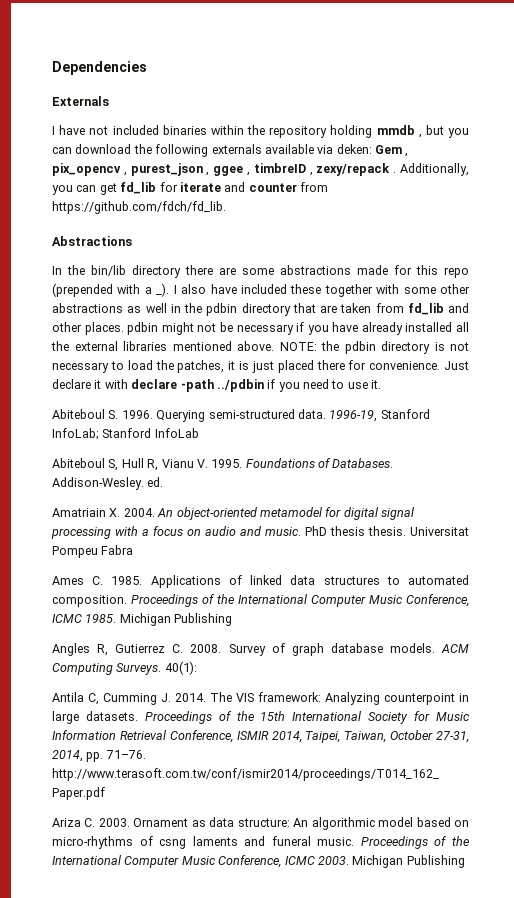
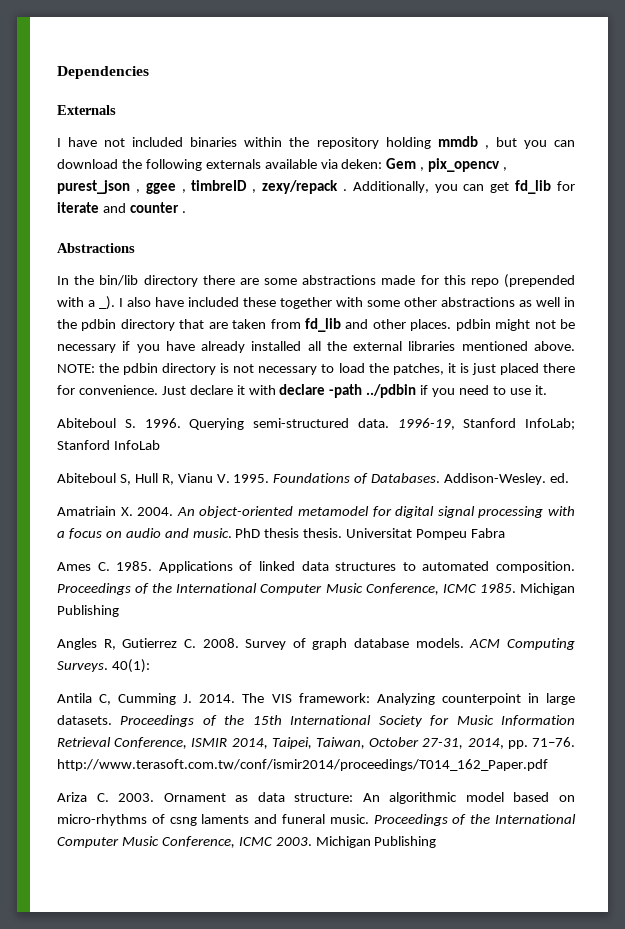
- Additionally, you can get fd_lib for iterate and counter from https://github.com/fdch/fd_lib.
+ Additionally, you can get fd_lib for iterate and counter .

